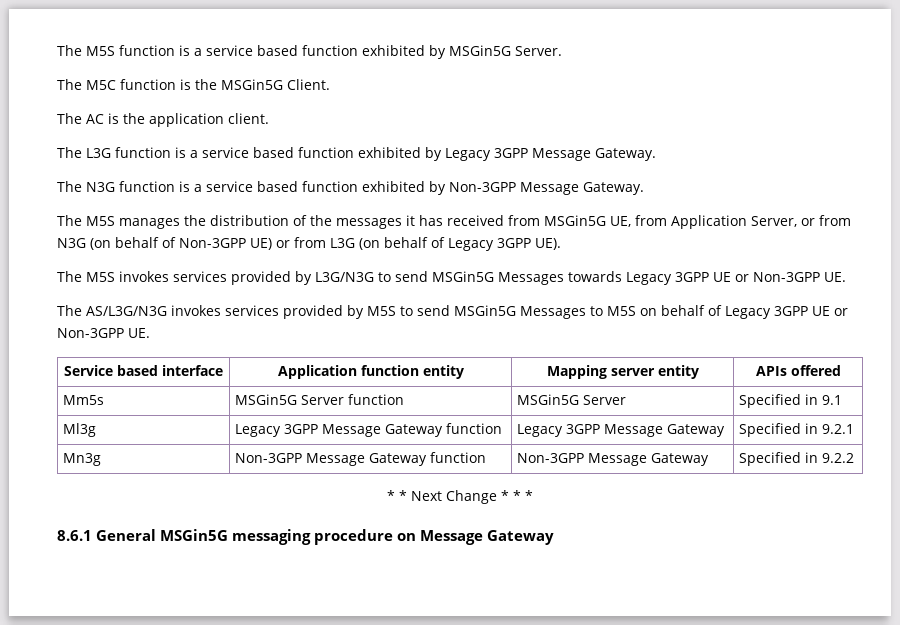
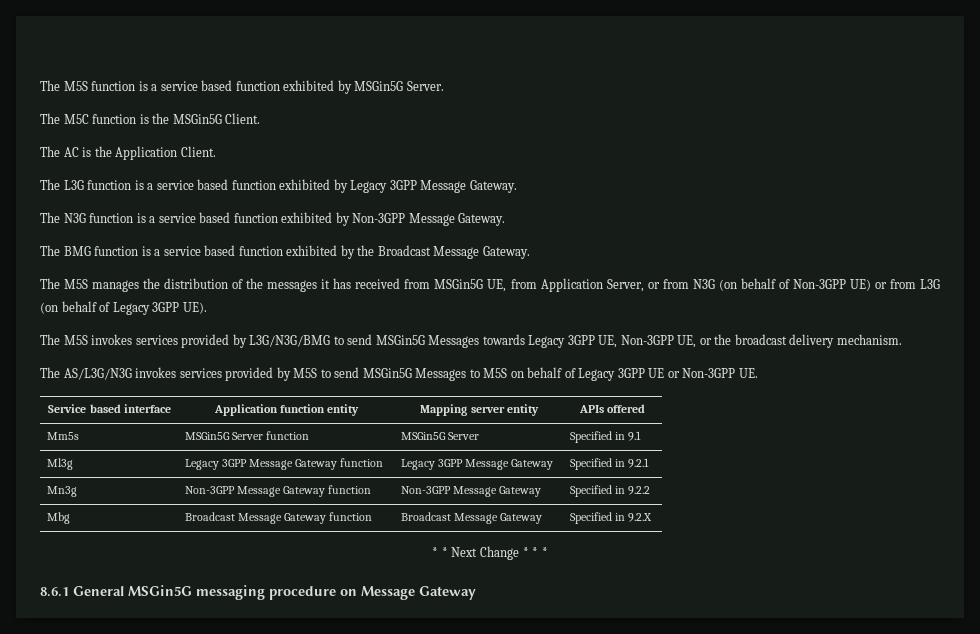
- The AC is the application client.
+ The AC is the Application Client.
+ The BMG function is a service based function exhibited by the Broadcast Message Gateway.
- The M5S invokes services provided by L3G/N3G to send MSGin5G Messages towards Legacy 3GPP UE or Non-3GPP UE.
+ The M5S invokes services provided by L3G/N3G/BMG to send MSGin5G Messages towards Legacy 3GPP UE, Non-3GPP UE, or the broadcast delivery mechanism.
+ Mbg | Broadcast Message Gateway function | Broadcast Message Gateway | Specified in 9.2.X

